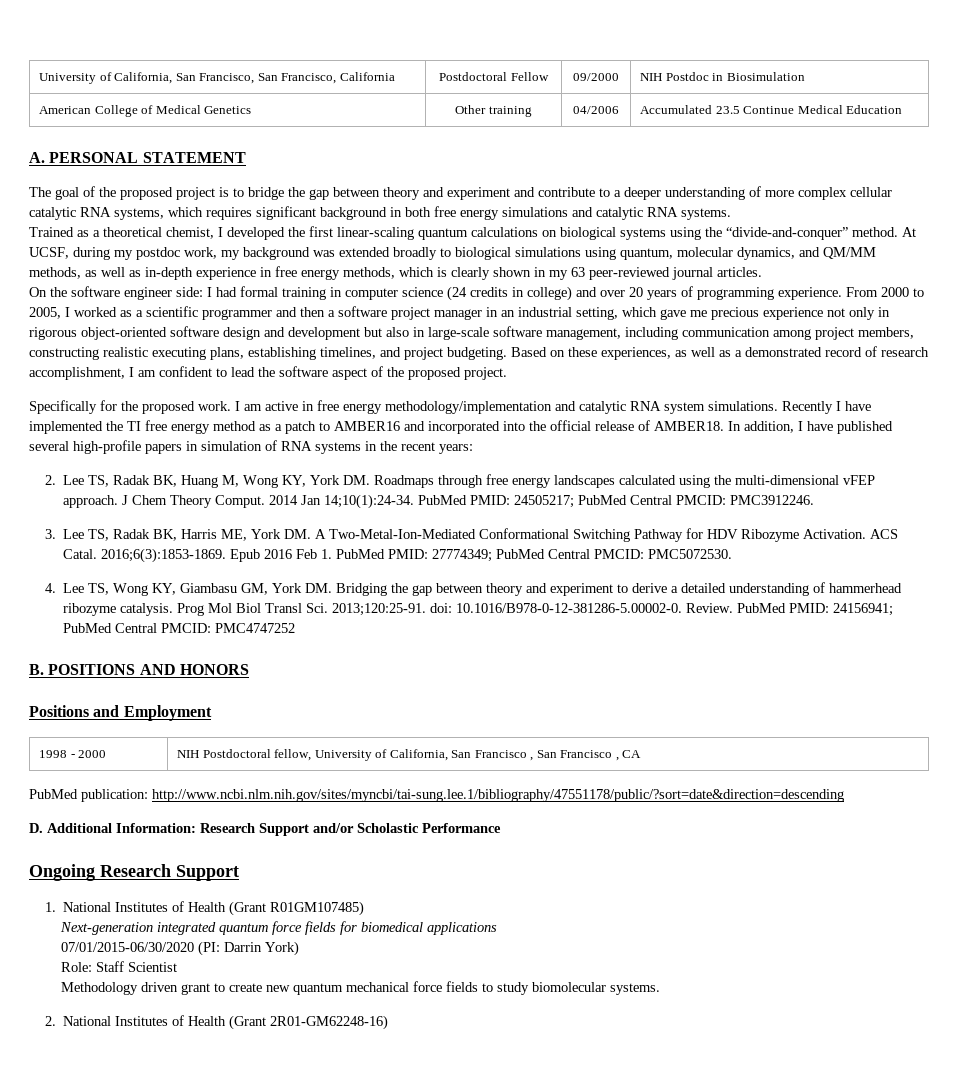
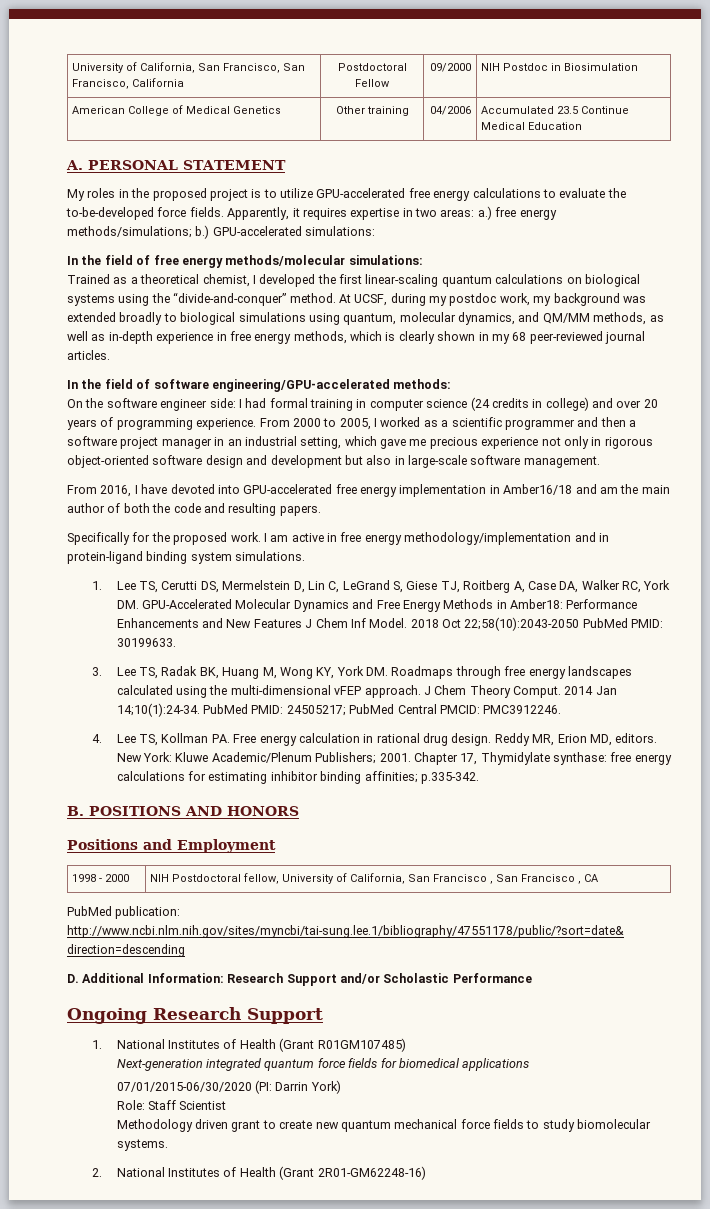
- The goal of the proposed project is to bridge the gap between theory and experiment and contribute to a deeper understanding of more complex cellular catalytic RNA systems, which requires significant background in both free energy simulations and catalytic RNA systems.
+ My roles in the proposed project is to utilize GPU-accelerated free energy calculations to evaluate the to-be-developed force fields. Apparently, it requires expertise in two areas: a.) free energy methods/simulations; b.) GPU-accelerated simulations:
+ In the field of free energy methods/molecular simulations:
- At UCSF, during my postdoc work, my background was extended broadly to biological simulations using quantum, molecular dynamics, and QM/MM methods, as well as in-depth experience in free energy methods, which is clearly shown in my 63 peer-reviewed journal articles.
+ At UCSF, during my postdoc work, my background was extended broadly to biological simulations using quantum, molecular dynamics, and QM/MM methods, as well as in-depth experience in free energy methods, which is clearly shown in my 68 peer-reviewed journal articles.
+ In the field of software engineering/GPU-accelerated methods:
- From 2000 to 2005, I worked as a scientific programmer and then a software project manager in an industrial setting, which gave me precious experience not only in rigorous object-oriented software design and development but also in large-scale software management, including communication among project members, constructing realistic executing plans, establishing timelines, and project budgeting. Based on these experiences, as well as a demonstrated record of research accomplishment, I am confident to lead the software aspect of the proposed project.
+ From 2000 to 2005, I worked as a scientific programmer and then a software project manager in an industrial setting, which gave me precious experience not only in rigorous object-oriented software design and development but also in large-scale software management.
+ From 2016, I have devoted into GPU-accelerated free energy implementation in Amber16/18 and am the main author of both the code and resulting papers.
- I am active in free energy methodology/implementation and catalytic RNA system simulations. Recently I have implemented the TI free energy method as a patch to AMBER16 and incorporated into the official release of AMBER18. In addition, I have published several high-profile papers in simulation of RNA systems in the recent years:
- 2. Lee TS, Radak BK, Huang M, Wong KY, York DM. Roadmaps through free energy landscapes calculated using the multi-dimensional vFEP approach.
+ I am active in free energy methodology/implementation and in protein-ligand binding system simulations.
+ 1. Lee TS, Cerutti DS, Mermelstein D, Lin C, LeGrand S, Giese TJ, Roitberg A, Case DA, Walker RC, York DM. GPU-Accelerated Molecular Dynamics and Free Energy Methods in Amber18: Performance Enhancements and New Features J Chem Inf Model. 2018 Oct 22;58(10):2043-2050 PubMed PMID: 30199633.
+ 3. Lee TS, Radak BK, Huang M, Wong KY, York DM. Roadmaps through free energy landscapes calculated using the multi-dimensional vFEP approach.
- 3. Lee TS, Radak BK, Harris ME, York DM. A Two-Metal-Ion-Mediated Conformational Switching Pathway for HDV Ribozyme Activation. ACS Catal. 2016;6(3):1853-1869. Epub 2016 Feb 1. PubMed PMID: 27774349; PubMed Central PMCID: PMC5072530.
- 4. Lee TS, Wong KY, Giambasu GM, York DM. Bridging the gap between theory and experiment to derive a detailed understanding of hammerhead ribozyme catalysis. Prog Mol Biol Transl Sci. 2013;120:25-91. doi: 10.1016/B978-0-12-381286-5.00002-0. Review. PubMed PMID: 24156941; PubMed Central PMCID: PMC4747252
+ 4. Lee TS, Kollman PA. Free energy calculation in rational drug design. Reddy MR, Erion MD, editors. New York: Kluwe Academic/Plenum Publishers; 2001. Chapter 17, Thymidylate synthase: free energy calculations for estimating inhibitor binding affinities; p.335-342.

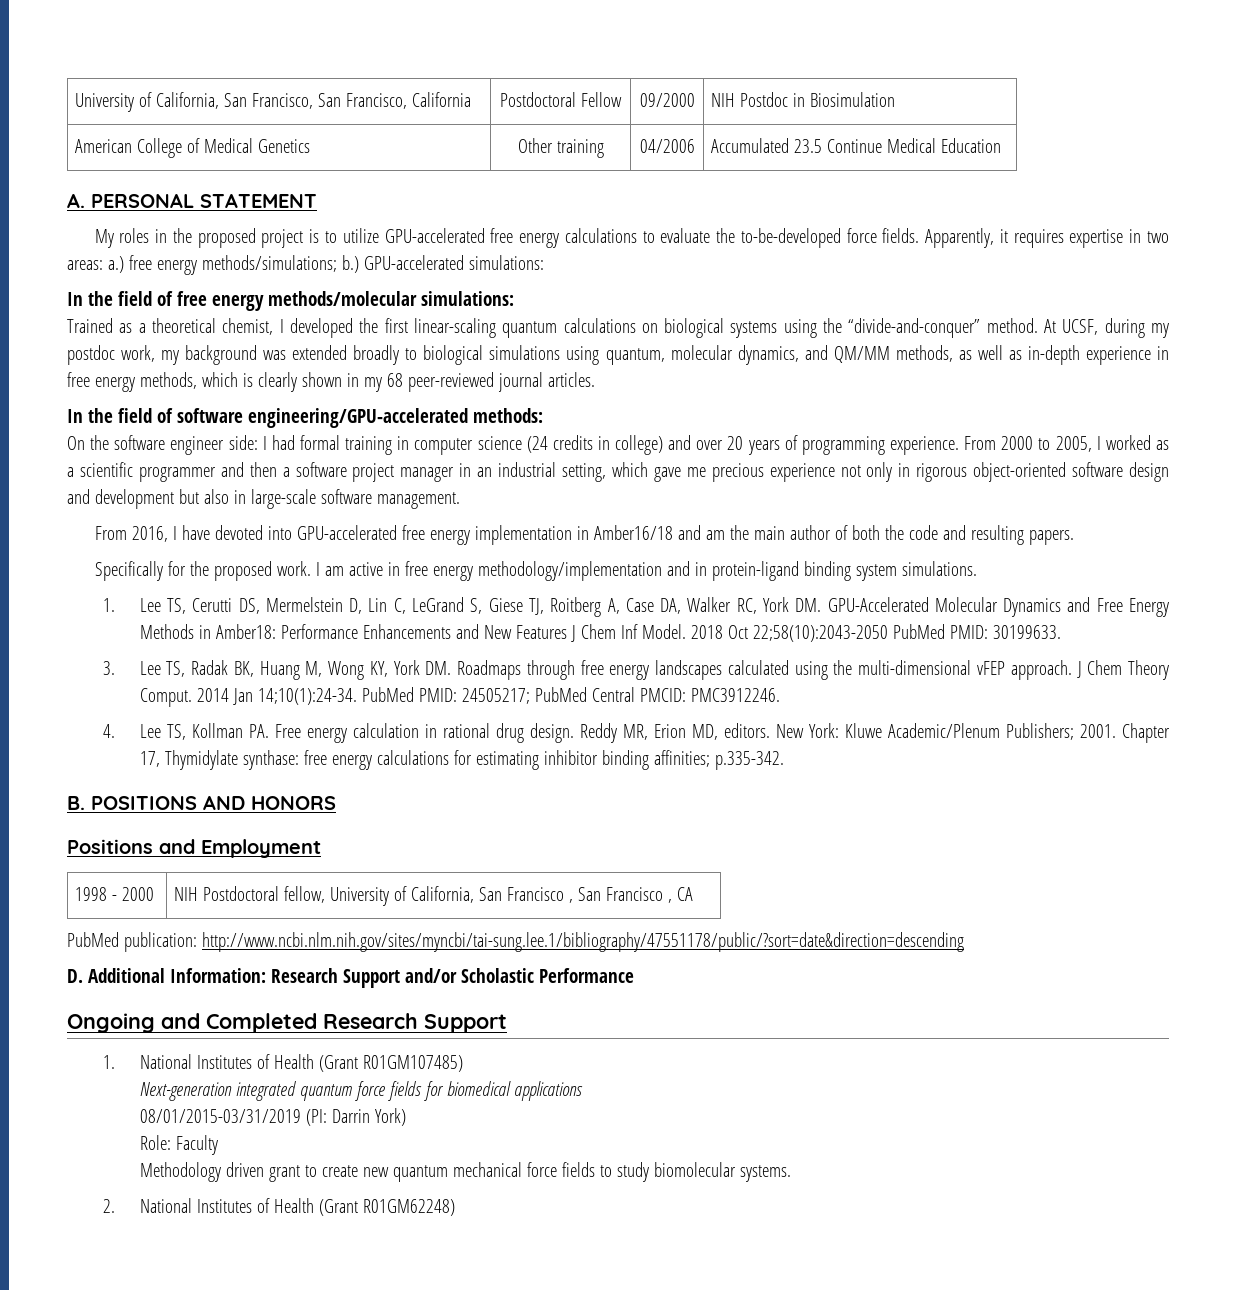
- Ongoing Research Support
+ Ongoing and Completed Research Support
- 07/01/2015-06/30/2020 (PI: Darrin York)
+ 08/01/2015-03/31/2019 (PI: Darrin York)
- Role: Staff Scientist
+ Role: Faculty
- 2. National Institutes of Health (Grant 2R01-GM62248-16)
+ 2. National Institutes of Health (Grant R01GM62248)

